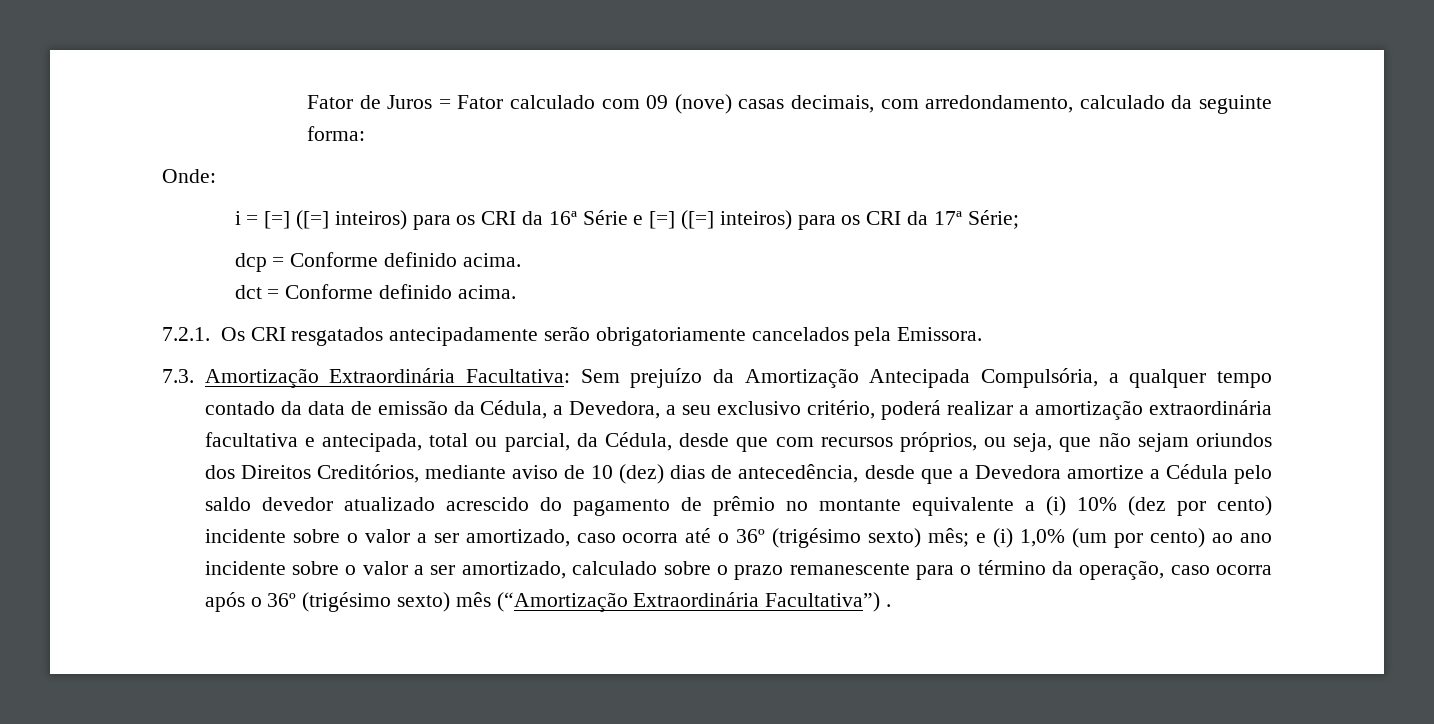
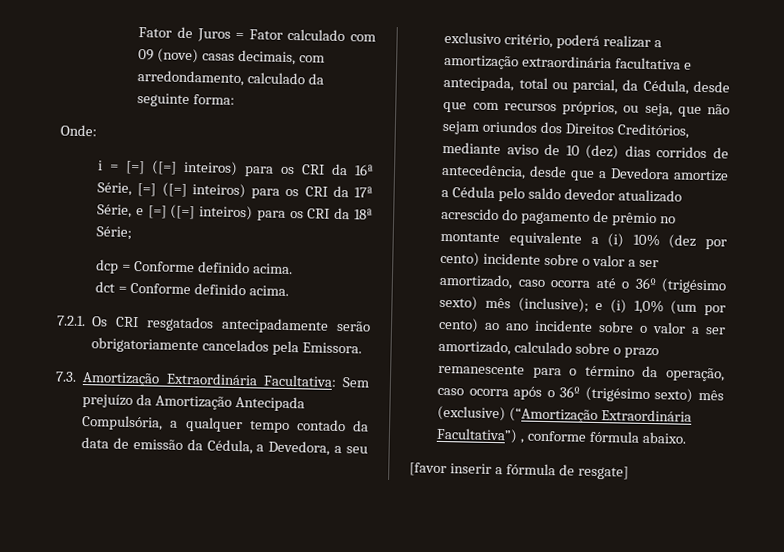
- i = [=] ([=] inteiros) para os CRI da 16ª Série e [=] ([=] inteiros) para os CRI da 17ª Série;
+ i = [=] ([=] inteiros) para os CRI da 16ª Série, [=] ([=] inteiros) para os CRI da 17ª Série, e [=] ([=] inteiros) para os CRI da 18ª Série;
- Sem prejuízo da Amortização Antecipada Compulsória, a qualquer tempo contado da data de emissão da Cédula, a Devedora, a seu exclusivo critério, poderá realizar a amortização extraordinária facultativa e antecipada, total ou parcial, da Cédula, desde que com recursos próprios, ou seja, que não sejam oriundos dos Direitos Creditórios, mediante aviso de 10 (dez) dias de antecedência, desde que a Devedora amortize a Cédula pelo saldo devedor atualizado acrescido do pagamento de prêmio no montante equivalente a (i) 10% (dez por cento) incidente sobre o valor a ser amortizado, caso ocorra até o 36º (trigésimo sexto) mês;
+ Sem prejuízo da Amortização Antecipada Compulsória, a qualquer tempo contado da data de emissão da Cédula, a Devedora, a seu exclusivo critério, poderá realizar a amortização extraordinária facultativa e antecipada, total ou parcial, da Cédula, desde que com recursos próprios, ou seja, que não sejam oriundos dos Direitos Creditórios, mediante aviso de 10 (dez) dias corridos de antecedência, desde que a Devedora amortize a Cédula pelo saldo devedor atualizado acrescido do pagamento de prêmio no montante equivalente a (i) 10% (dez por cento) incidente sobre o valor a ser amortizado, caso ocorra até o 36º (trigésimo sexto) mês (inclusive);
- e (i) 1,0% (um por cento) ao ano incidente sobre o valor a ser amortizado, calculado sobre o prazo remanescente para o término da operação, caso ocorra após o 36º (trigésimo sexto) mês (“Amortização Extraordinária Facultativa”) .
+ e (i) 1,0% (um por cento) ao ano incidente sobre o valor a ser amortizado, calculado sobre o prazo remanescente para o término da operação, caso ocorra após o 36º (trigésimo sexto) mês (exclusive) (“Amortização Extraordinária Facultativa”) , conforme fórmula abaixo.
+ [favor inserir a fórmula de resgate]

